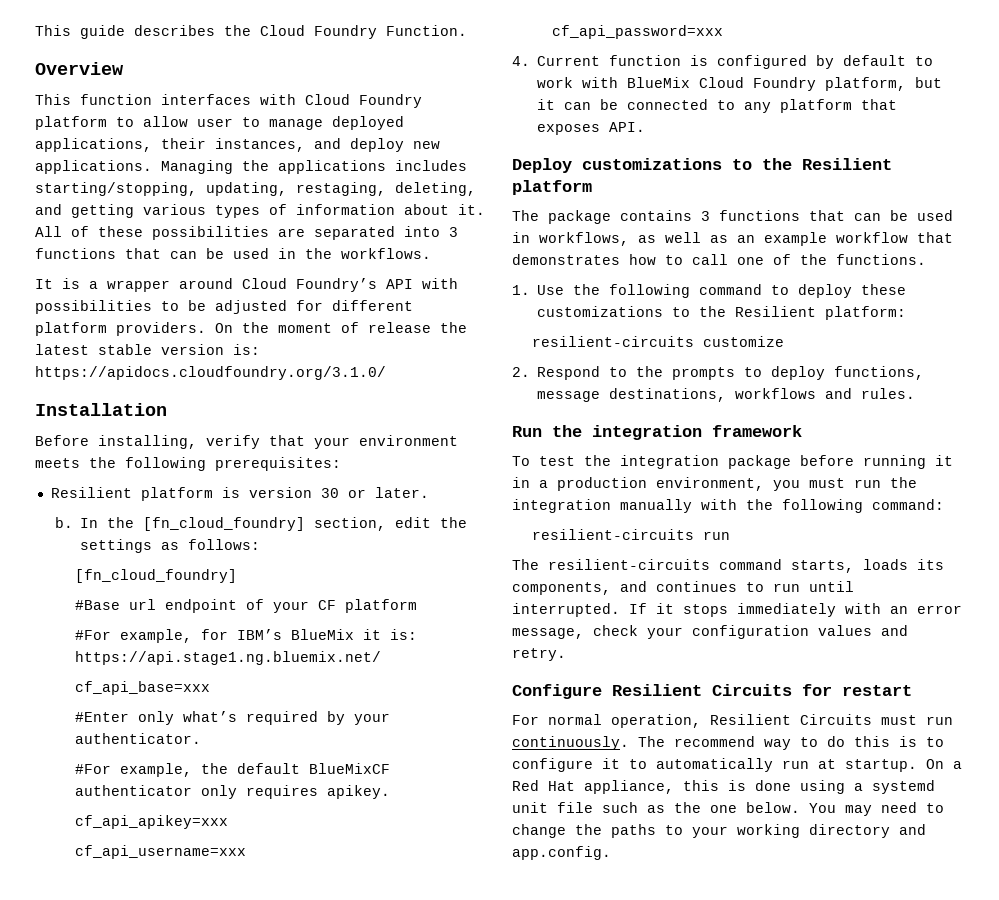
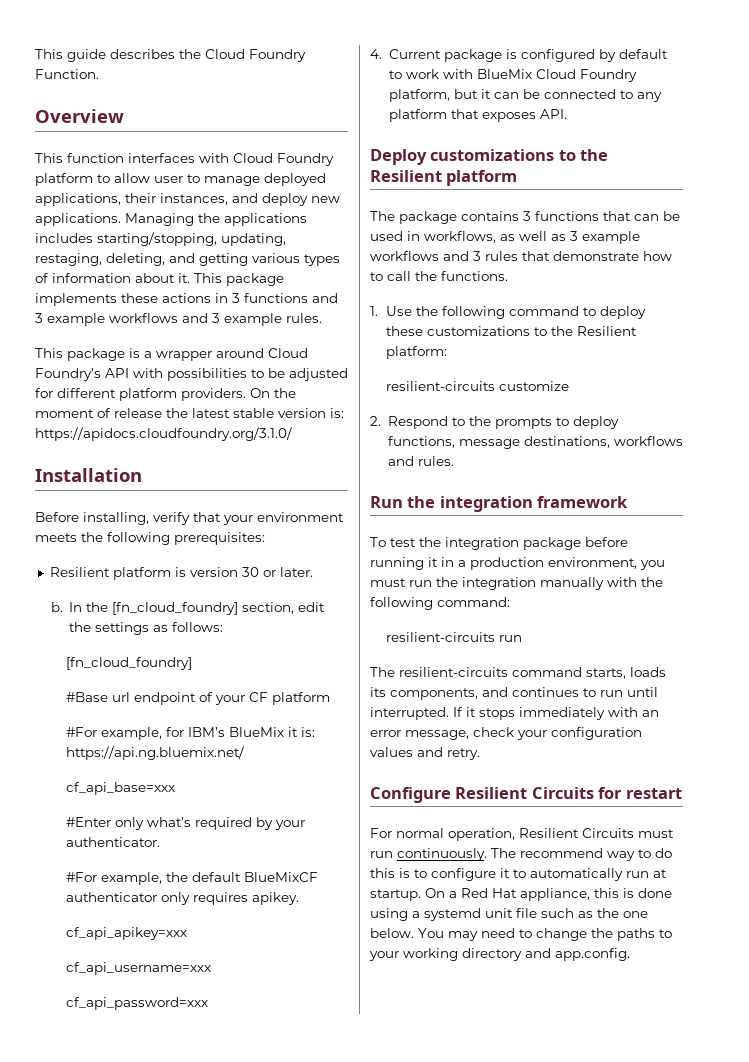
- All of these possibilities are separated into 3 functions that can be used in the workflows.
- It is a wrapper around Cloud Foundry’s API with possibilities to be adjusted for different platform providers.
+ This package implements these actions in 3 functions and 3 example workflows and 3 example rules.
+ This package is a wrapper around Cloud Foundry’s API with possibilities to be adjusted for different platform providers.
- #For example, for IBM’s BlueMix it is: https://api.stage1.ng.bluemix.net/
+ #For example, for IBM’s BlueMix it is: https://api.ng.bluemix.net/
- 4. Current function is configured by default to work with BlueMix Cloud Foundry platform, but it can be connected to any platform that exposes API.
+ 4. Current package is configured by default to work with BlueMix Cloud Foundry platform, but it can be connected to any platform that exposes API.
- The package contains 3 functions that can be used in workflows, as well as an example workflow that demonstrates how to call one of the functions.
+ The package contains 3 functions that can be used in workflows, as well as 3 example workflows and 3 rules that demonstrate how to call the functions.

